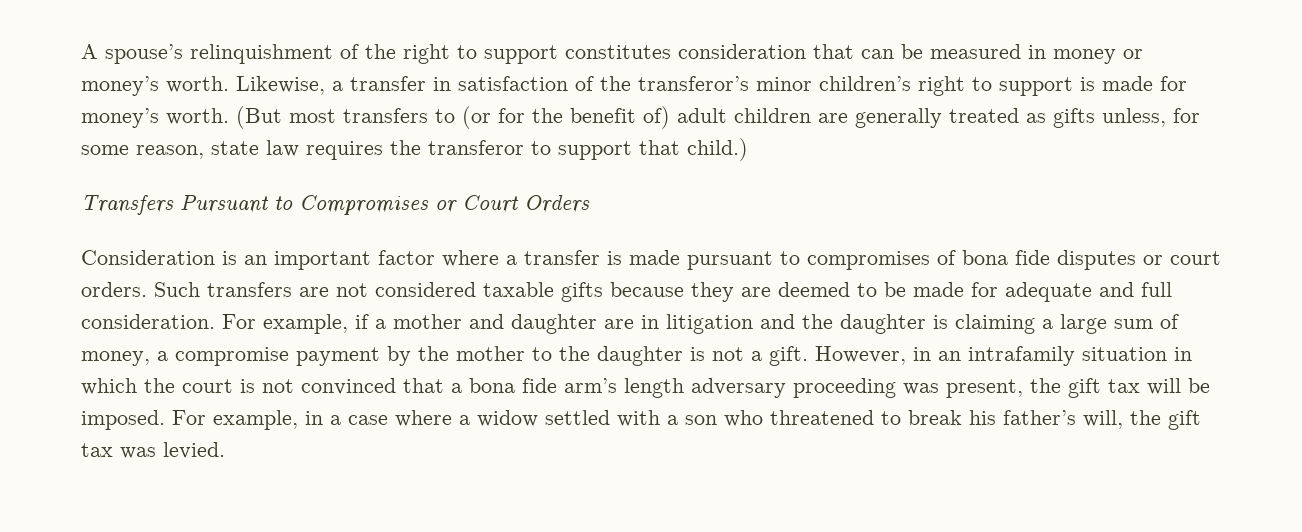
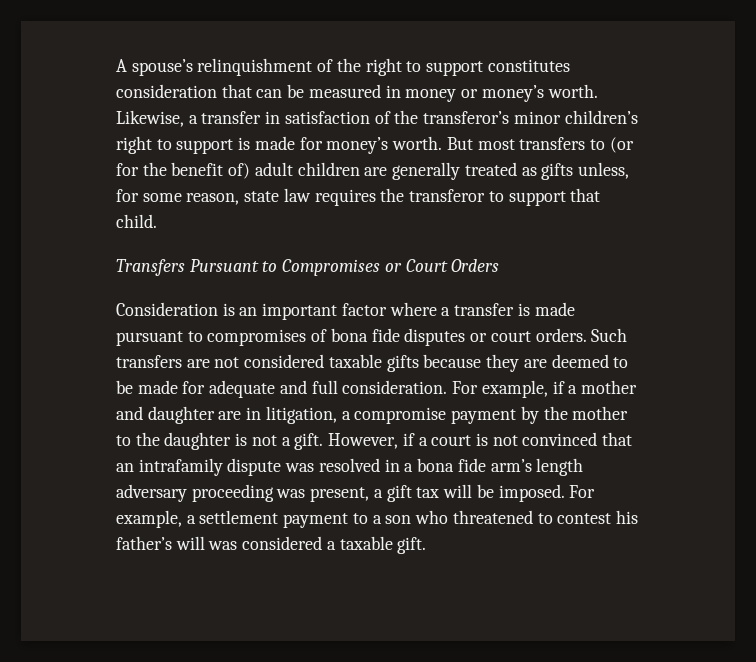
- (But most transfers to (or for the benefit of) adult children are generally treated as gifts unless, for some reason, state law requires the transferor to support that child.)
+ But most transfers to (or for the benefit of) adult children are generally treated as gifts unless, for some reason, state law requires the transferor to support that child.
- For example, if a mother and daughter are in litigation and the daughter is claiming a large sum of money, a compromise payment by the mother to the daughter is not a gift.
+ For example, if a mother and daughter are in litigation, a compromise payment by the mother to the daughter is not a gift.
- However, in an intrafamily situation in which the court is not convinced that a bona fide arm’s length adversary proceeding was present, the gift tax will be imposed.
+ However, if a court is not convinced that an intrafamily dispute was resolved in a bona fide arm’s length adversary proceeding was present, a gift tax will be imposed.
- For example, in a case where a widow settled with a son who threatened to break his father’s will, the gift tax was levied.
+ For example, a settlement payment to a son who threatened to contest his father’s will was considered a taxable gift.

